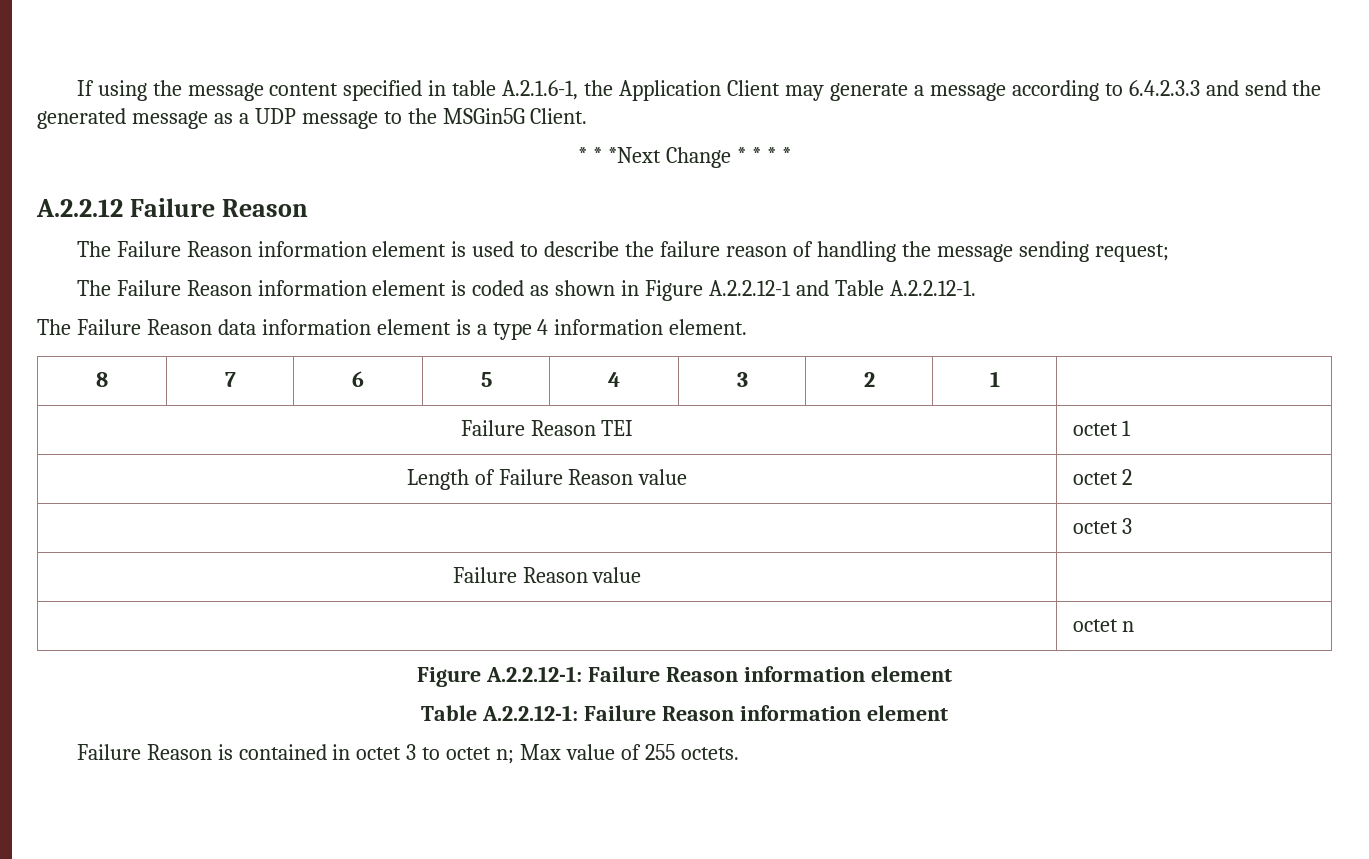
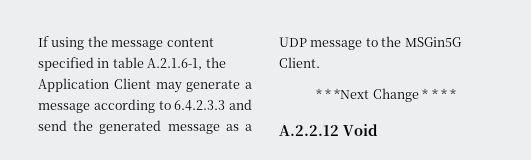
- A.2.2.12 Failure Reason
- The Failure Reason information element is used to describe the failure reason of handling the message sending request;
- The Failure Reason information element is coded as shown in Figure A.2.2.12-1 and Table A.2.2.12-1.
- The Failure Reason data information element is a type 4 information element.
- 8 | 7 | 6 | 5 | 4 | 3 | 2 | 1 |
- Failure Reason TEI | octet 1
- Length of Failure Reason value | octet 2
- | octet 3
- Failure Reason value |
- | octet n
- Figure A.2.2.12-1: Failure Reason information element
- Table A.2.2.12-1: Failure Reason information element
- Failure Reason is contained in octet 3 to octet n; Max value of 255 octets.
+ A.2.2.12 Void

